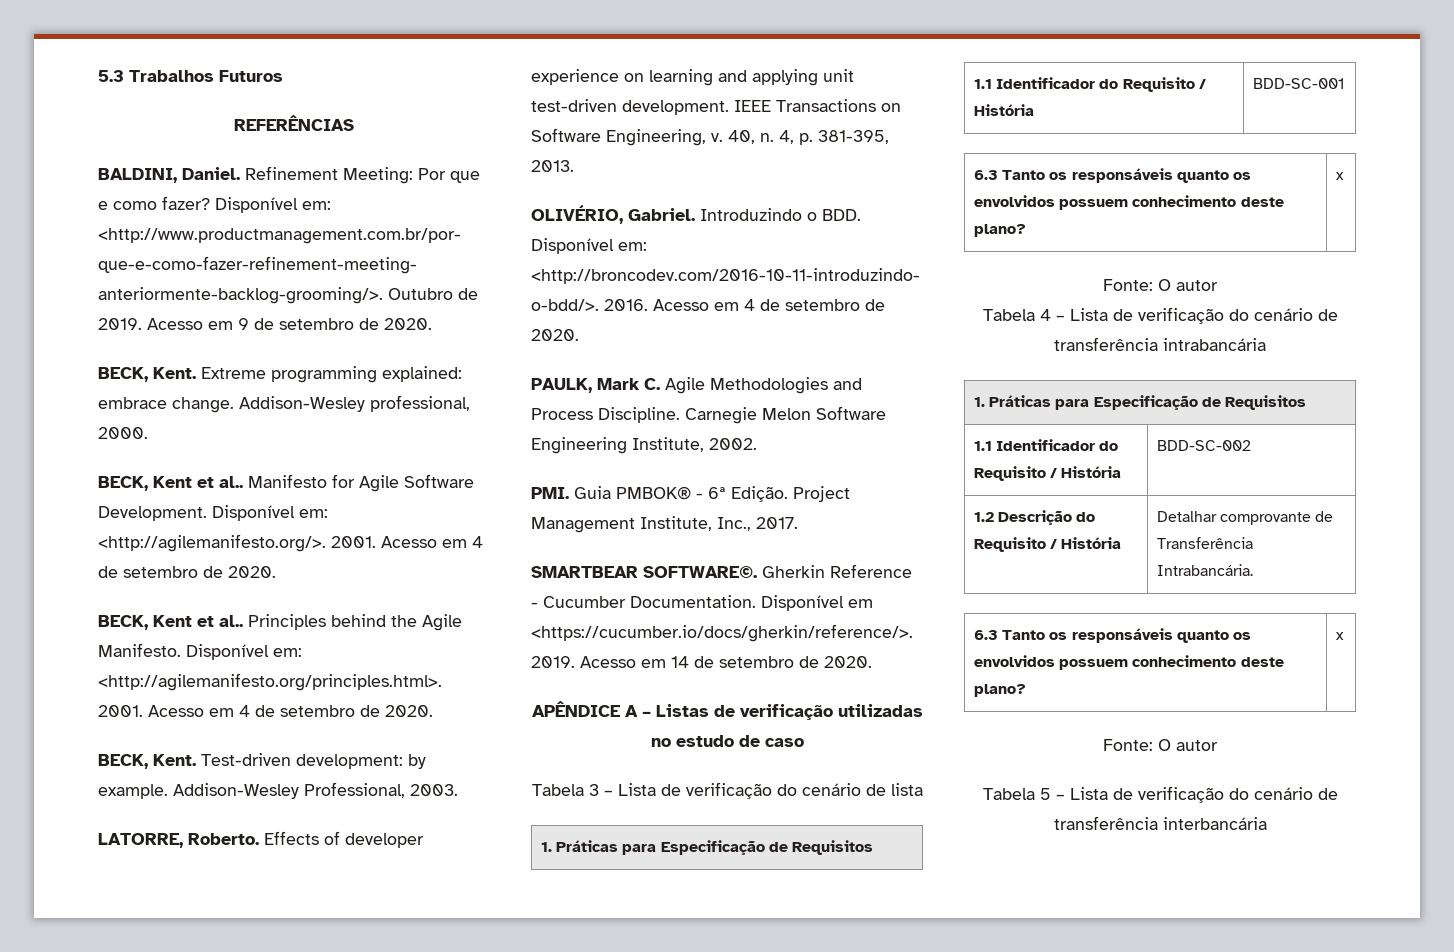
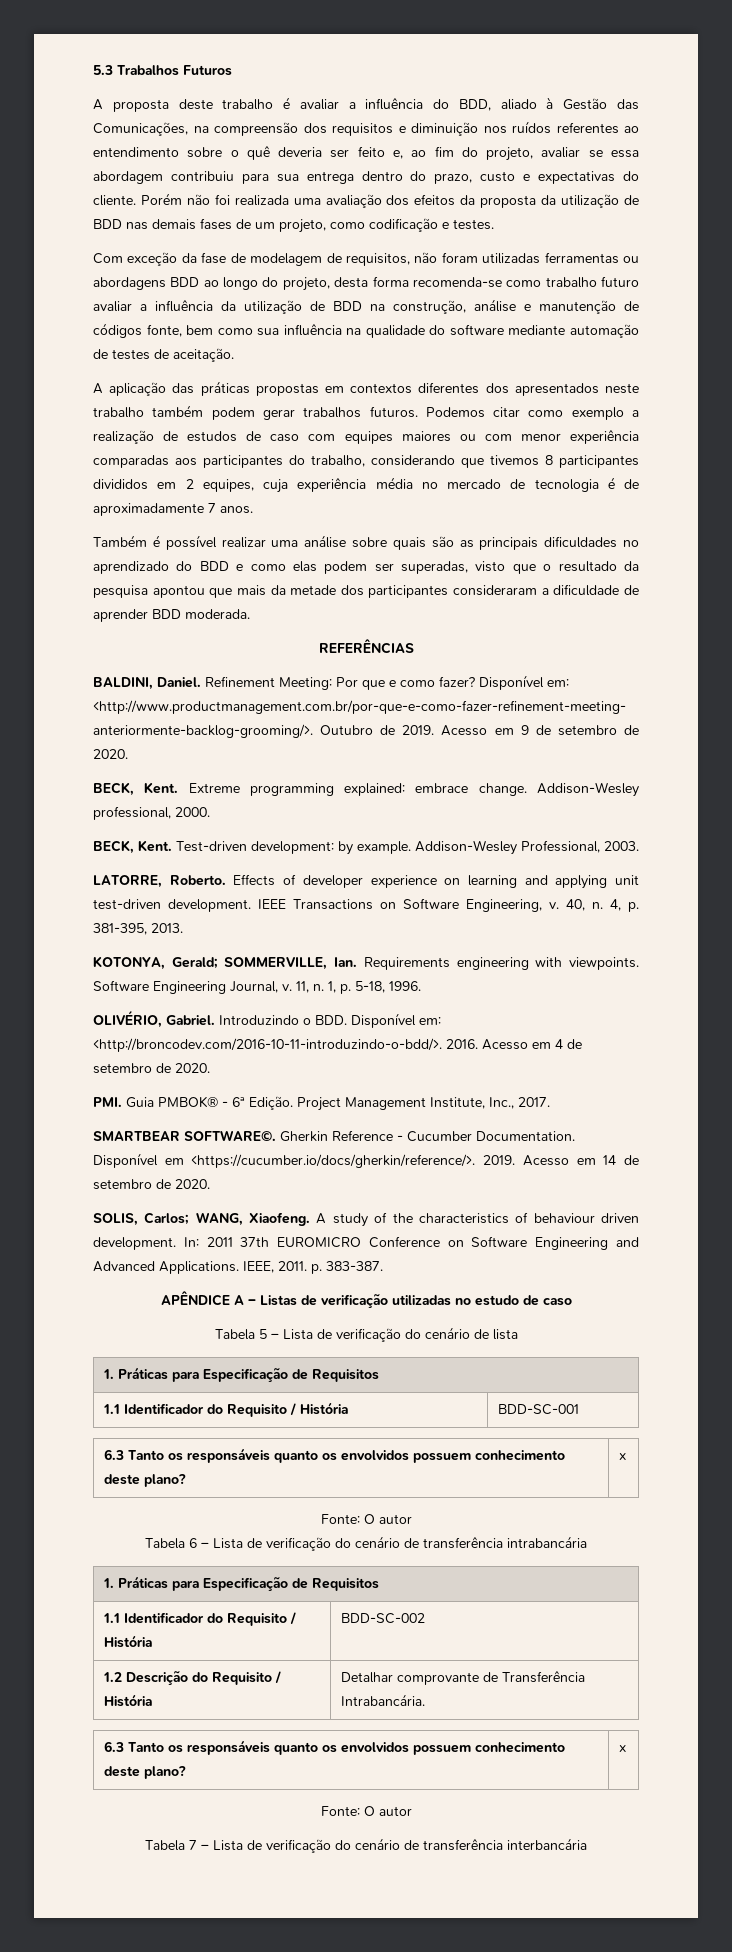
+ A proposta deste trabalho é avaliar a influência do BDD, aliado à Gestão das Comunicações, na compreensão dos requisitos e diminuição nos ruídos referentes ao entendimento sobre o quê deveria ser feito e, ao fim do projeto, avaliar se essa abordagem contribuiu para sua entrega dentro do prazo, custo e expectativas do cliente. Porém não foi realizada uma avaliação dos efeitos da proposta da utilização de BDD nas demais fases de um projeto, como codificação e testes.
+ Com exceção da fase de modelagem de requisitos, não foram utilizadas ferramentas ou abordagens BDD ao longo do projeto, desta forma recomenda-se como trabalho futuro avaliar a influência da utilização de BDD na construção, análise e manutenção de códigos fonte, bem como sua influência na qualidade do software mediante automação de testes de aceitação.
+ A aplicação das práticas propostas em contextos diferentes dos apresentados neste trabalho também podem gerar trabalhos futuros. Podemos citar como exemplo a realização de estudos de caso com equipes maiores ou com menor experiência comparadas aos participantes do trabalho, considerando que tivemos 8 participantes divididos em 2 equipes, cuja experiência média no mercado de tecnologia é de aproximadamente 7 anos.
+ Também é possível realizar uma análise sobre quais são as principais dificuldades no aprendizado do BDD e como elas podem ser superadas, visto que o resultado da pesquisa apontou que mais da metade dos participantes consideraram a dificuldade de aprender BDD moderada.
- BECK, Kent et al.. Manifesto for Agile Software Development. Disponível em: <http://agilemanifesto.org/>. 2001. Acesso em 4 de setembro de 2020.
- BECK, Kent et al.. Principles behind the Agile Manifesto. Disponível em: <http://agilemanifesto.org/principles.html>. 2001. Acesso em 4 de setembro de 2020.
+ KOTONYA, Gerald; SOMMERVILLE, Ian. Requirements engineering with viewpoints. Software Engineering Journal, v. 11, n. 1, p. 5-18, 1996.
- PAULK, Mark C. Agile Methodologies and Process Discipline. Carnegie Melon Software Engineering Institute, 2002.
+ SOLIS, Carlos; WANG, Xiaofeng. A study of the characteristics of behaviour driven development. In: 2011 37th EUROMICRO Conference on Software Engineering and Advanced Applications. IEEE, 2011. p. 383-387.
- Tabela 3 – Lista de verificação do cenário de lista
+ Tabela 5 – Lista de verificação do cenário de lista
- Tabela 4 – Lista de verificação do cenário de transferência intrabancária
+ Tabela 6 – Lista de verificação do cenário de transferência intrabancária
- Tabela 5 – Lista de verificação do cenário de transferência interbancária
+ Tabela 7 – Lista de verificação do cenário de transferência interbancária

